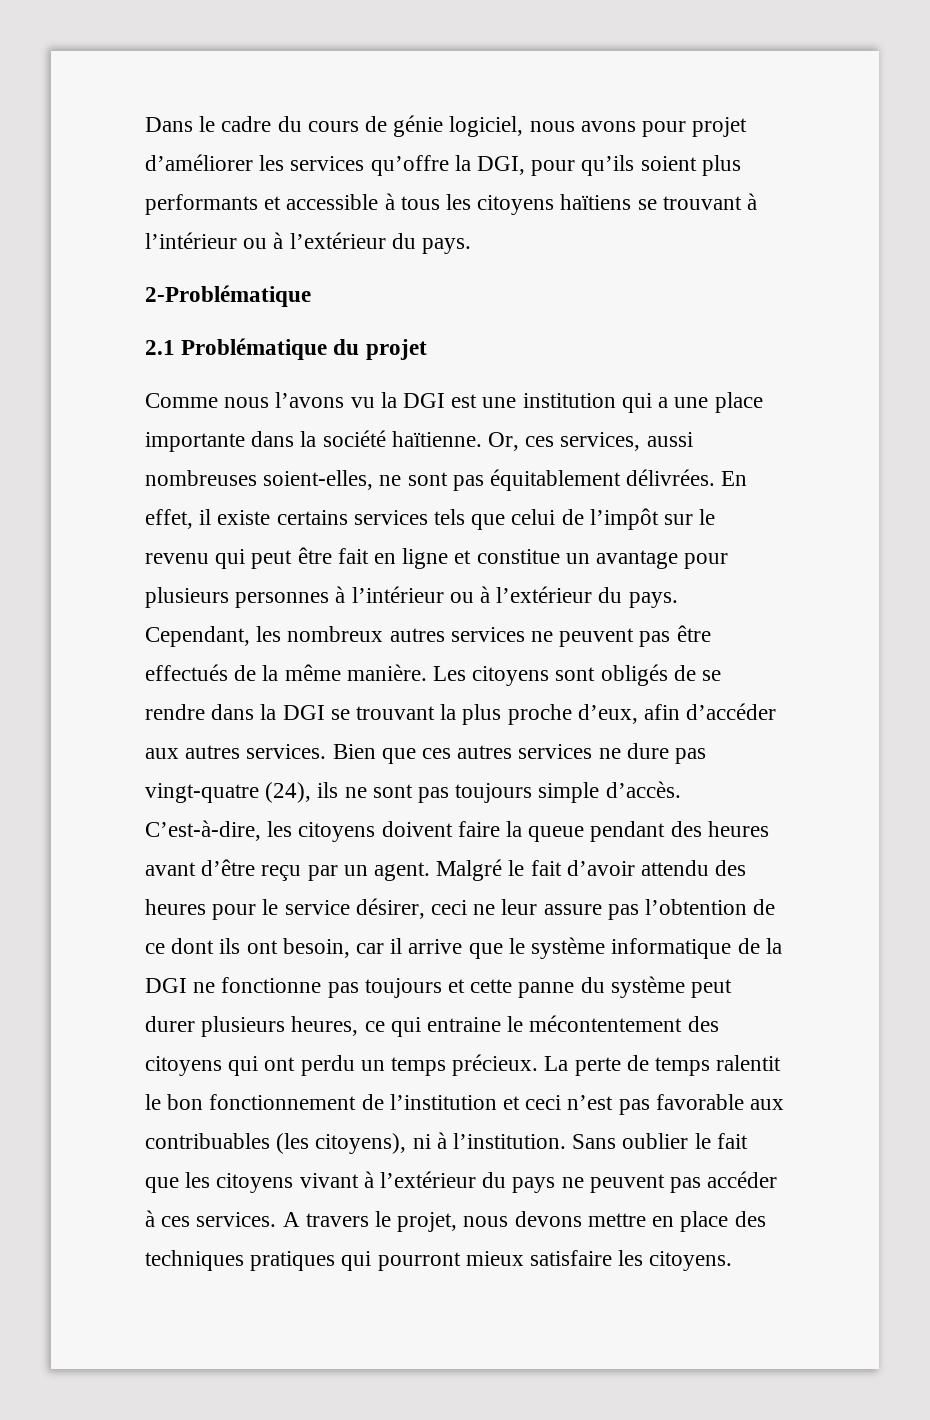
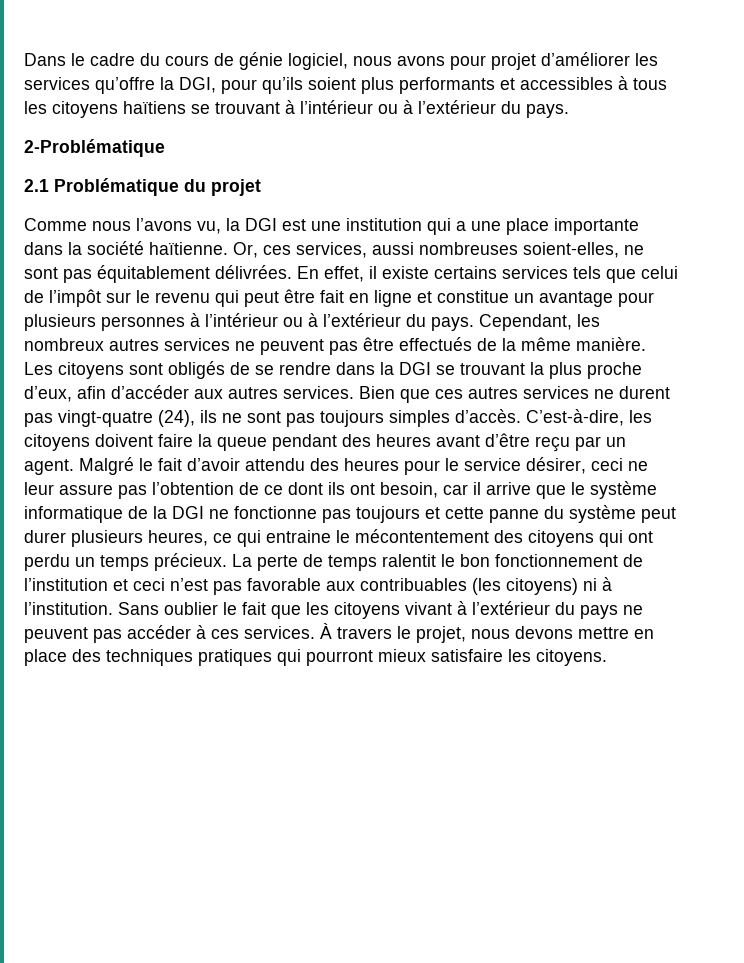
- Dans le cadre du cours de génie logiciel, nous avons pour projet d’améliorer les services qu’offre la DGI, pour qu’ils soient plus performants et accessible à tous les citoyens haïtiens se trouvant à l’intérieur ou à l’extérieur du pays.
+ Dans le cadre du cours de génie logiciel, nous avons pour projet d’améliorer les services qu’offre la DGI, pour qu’ils soient plus performants et accessibles à tous les citoyens haïtiens se trouvant à l’intérieur ou à l’extérieur du pays.
- Comme nous l’avons vu la DGI est une institution qui a une place importante dans la société haïtienne.
+ Comme nous l’avons vu, la DGI est une institution qui a une place importante dans la société haïtienne.
- Bien que ces autres services ne dure pas vingt-quatre (24), ils ne sont pas toujours simple d’accès.
+ Bien que ces autres services ne durent pas vingt-quatre (24), ils ne sont pas toujours simples d’accès.
- La perte de temps ralentit le bon fonctionnement de l’institution et ceci n’est pas favorable aux contribuables (les citoyens), ni à l’institution.
+ La perte de temps ralentit le bon fonctionnement de l’institution et ceci n’est pas favorable aux contribuables (les citoyens) ni à l’institution.
- A travers le projet, nous devons mettre en place des techniques pratiques qui pourront mieux satisfaire les citoyens.
+ À travers le projet, nous devons mettre en place des techniques pratiques qui pourront mieux satisfaire les citoyens.

